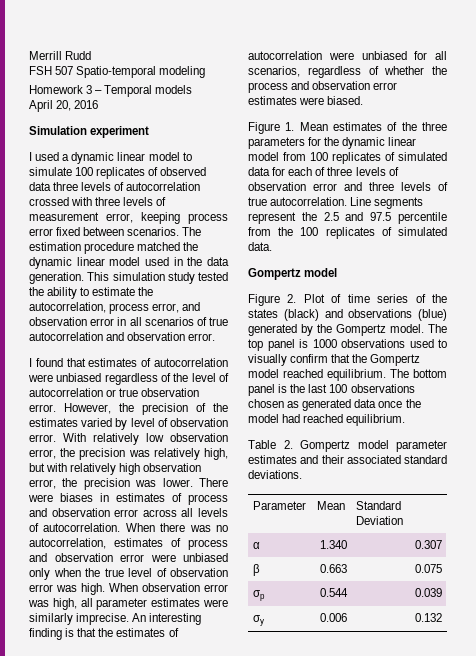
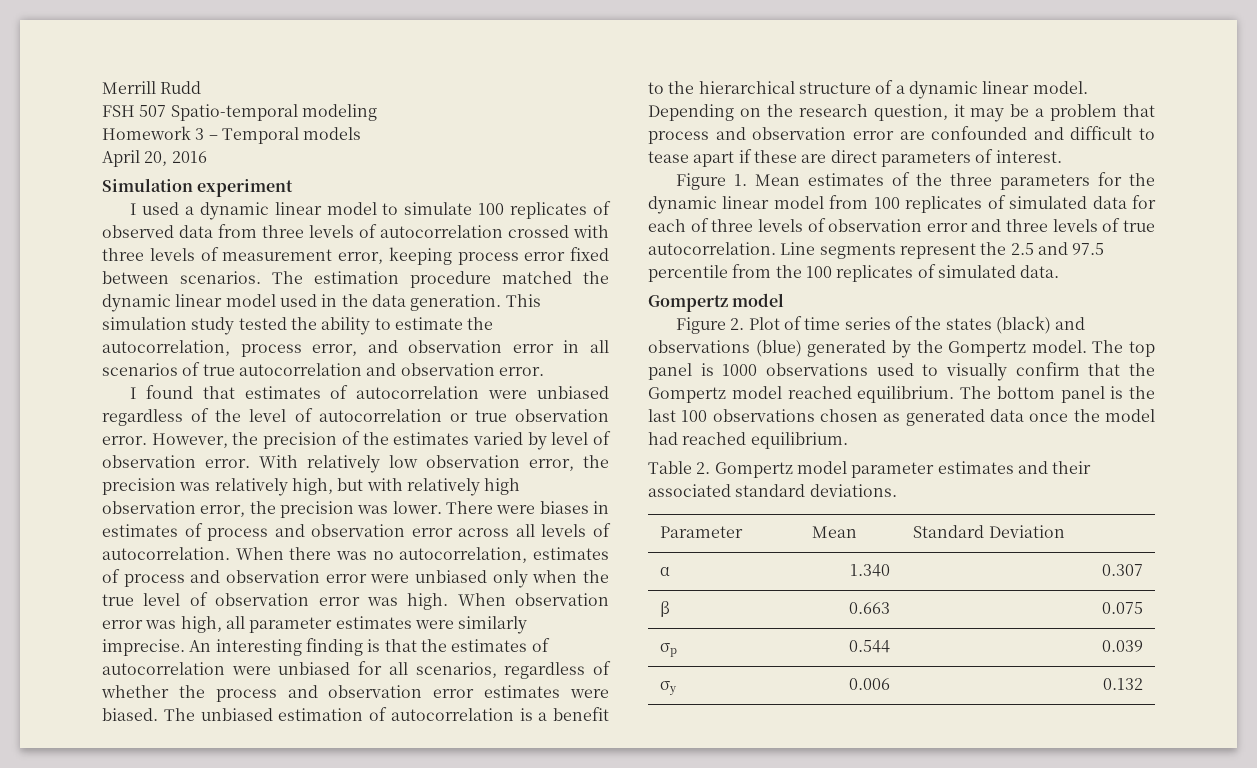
- I used a dynamic linear model to simulate 100 replicates of observed data three levels of autocorrelation crossed with three levels of measurement error, keeping process error fixed between scenarios.
+ I used a dynamic linear model to simulate 100 replicates of observed data from three levels of autocorrelation crossed with three levels of measurement error, keeping process error fixed between scenarios.
+ The unbiased estimation of autocorrelation is a benefit to the hierarchical structure of a dynamic linear model. Depending on the research question, it may be a problem that process and observation error are confounded and difficult to tease apart if these are direct parameters of interest.

